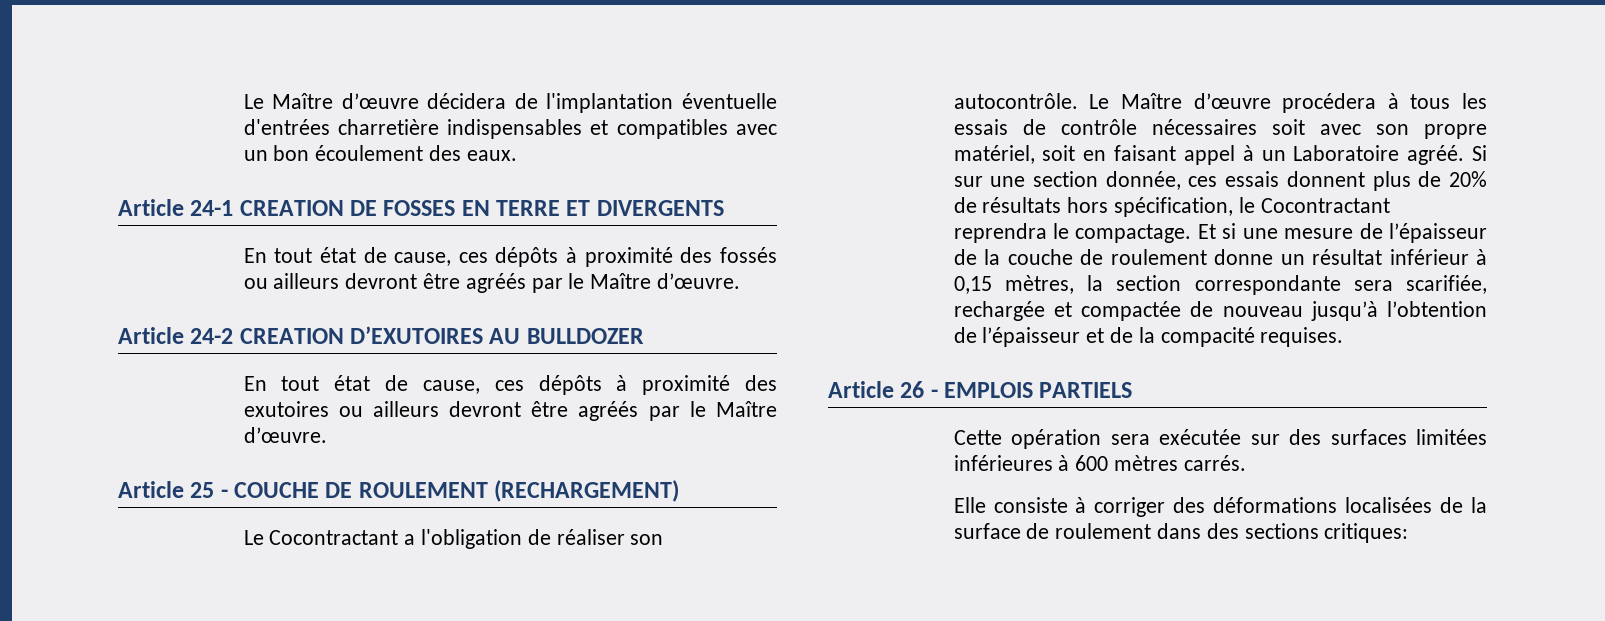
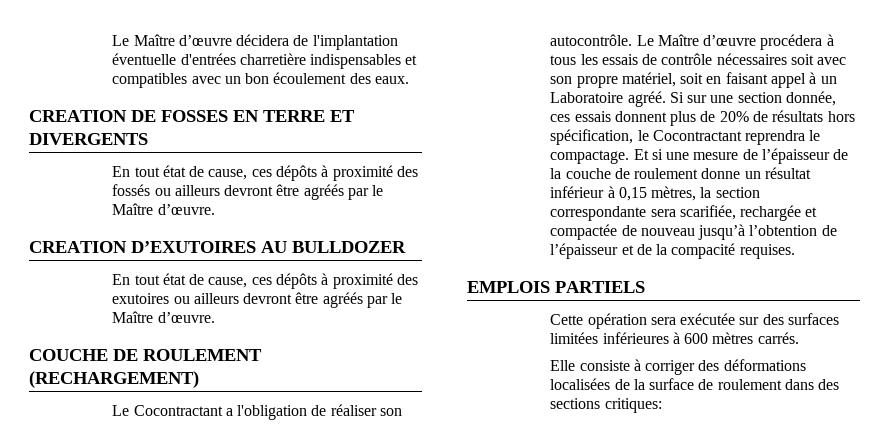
- Article 24-1 CREATION DE FOSSES EN TERRE ET DIVERGENTS
+ CREATION DE FOSSES EN TERRE ET DIVERGENTS
- Article 24-2 CREATION D’EXUTOIRES AU BULLDOZER
+ CREATION D’EXUTOIRES AU BULLDOZER
- Article 25 - COUCHE DE ROULEMENT (RECHARGEMENT)
+ COUCHE DE ROULEMENT (RECHARGEMENT)
- Article 26 - EMPLOIS PARTIELS
+ EMPLOIS PARTIELS

